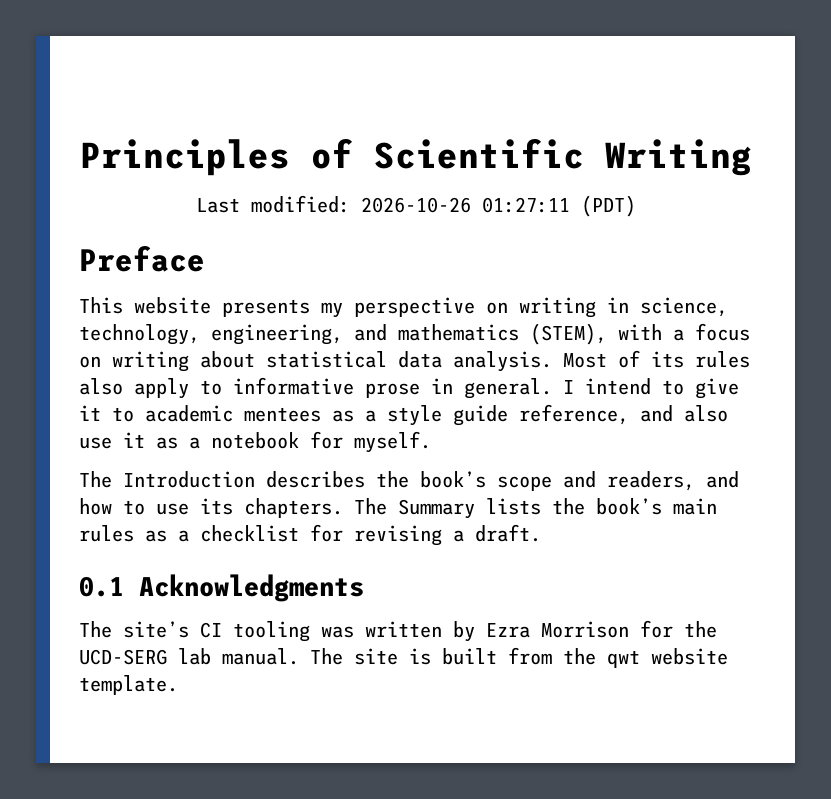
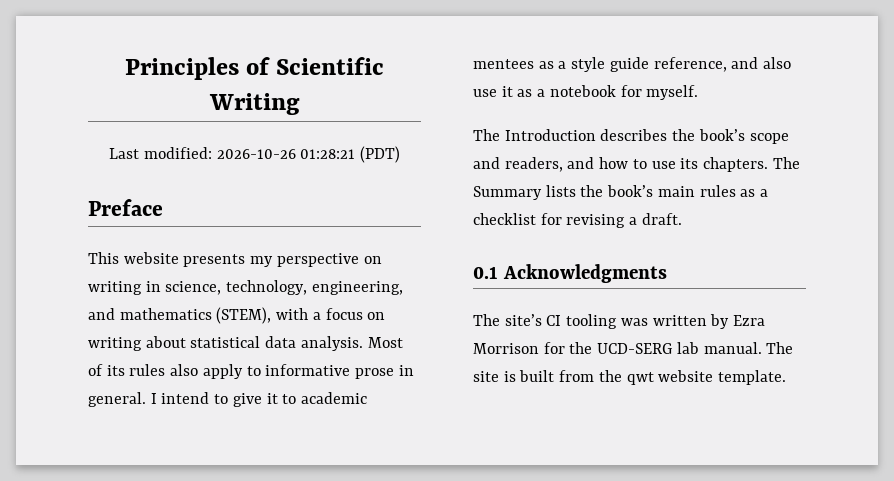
- Last modified: 2026-10-26 01:27:11 (PDT)
+ Last modified: 2026-10-26 01:28:21 (PDT)

